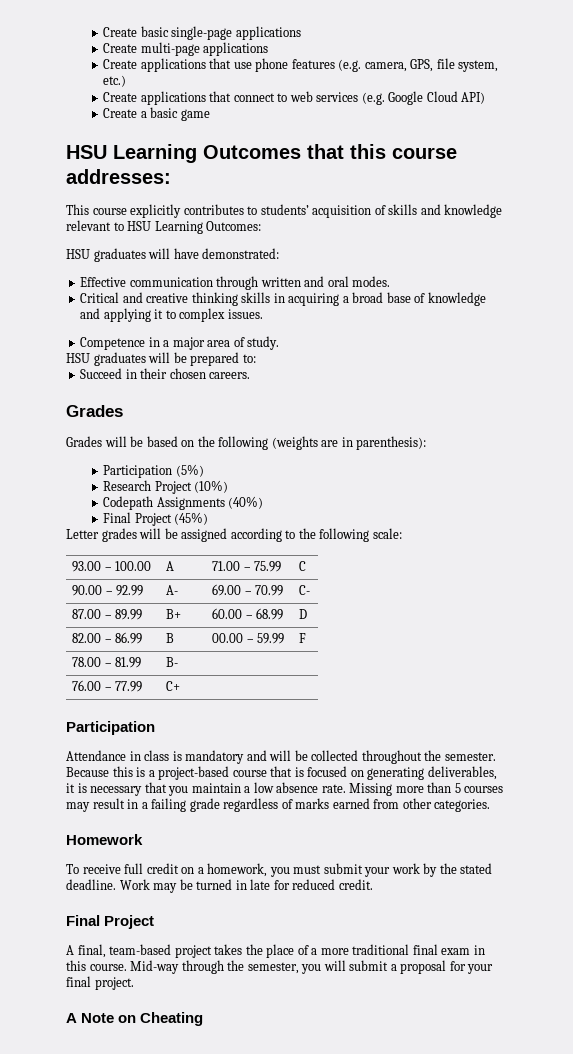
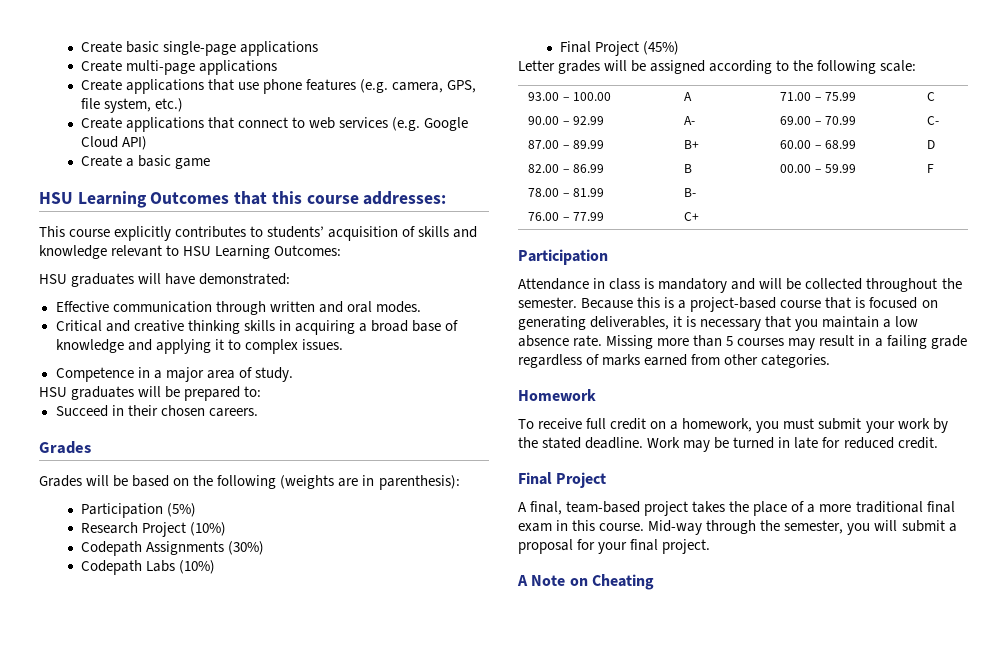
- Codepath Assignments (40%)
+ Codepath Assignments (30%)
+ Codepath Labs (10%)

